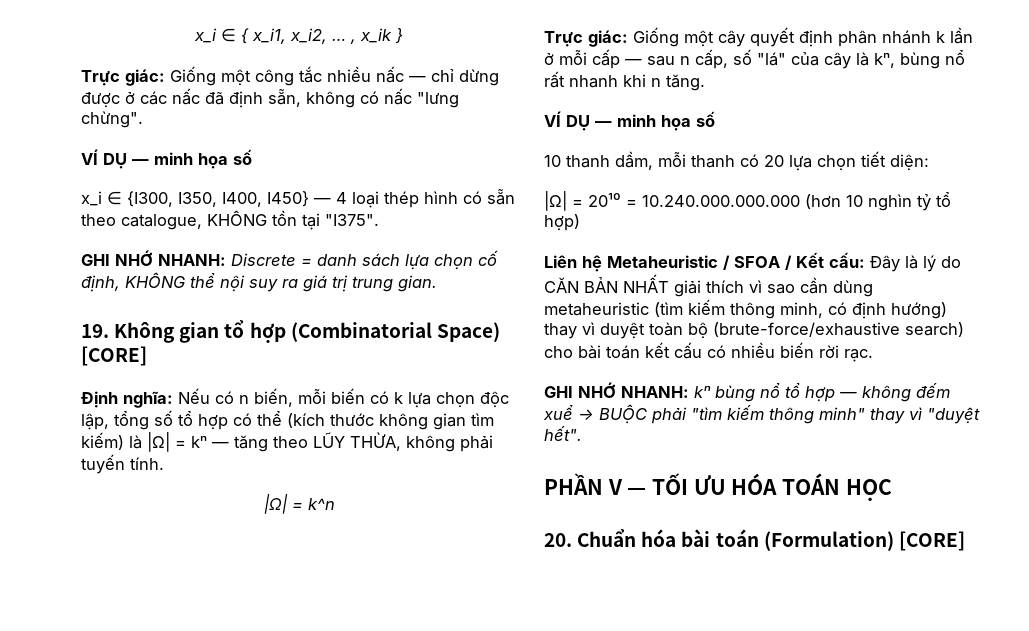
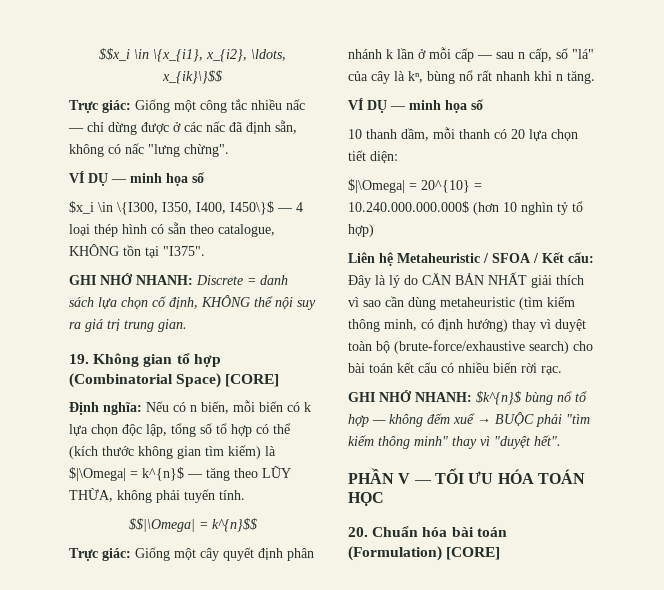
- x_i ∈ { x_i1, x_i2, … , x_ik }
+ $$x_i \in \{x_{i1}, x_{i2}, \ldots, x_{ik}\}$$
- x_i ∈ {I300, I350, I400, I450} — 4 loại thép hình có sẵn theo catalogue, KHÔNG tồn tại "I375".
+ $x_i \in \{I300, I350, I400, I450\}$ — 4 loại thép hình có sẵn theo catalogue, KHÔNG tồn tại "I375".
- Định nghĩa: Nếu có n biến, mỗi biến có k lựa chọn độc lập, tổng số tổ hợp có thể (kích thước không gian tìm kiếm) là |Ω| = kⁿ — tăng theo LŨY THỪA, không phải tuyến tính.
+ Định nghĩa: Nếu có n biến, mỗi biến có k lựa chọn độc lập, tổng số tổ hợp có thể (kích thước không gian tìm kiếm) là $|\Omega| = k^{n}$ — tăng theo LŨY THỪA, không phải tuyến tính.
- |Ω| = k^n
+ $$|\Omega| = k^{n}$$
- |Ω| = 20¹⁰ = 10.240.000.000.000 (hơn 10 nghìn tỷ tổ hợp)
+ $|\Omega| = 20^{10} = 10.240.000.000.000$ (hơn 10 nghìn tỷ tổ hợp)
- GHI NHỚ NHANH: kⁿ bùng nổ tổ hợp — không đếm xuể → BUỘC phải "tìm kiếm thông minh" thay vì "duyệt hết".
+ GHI NHỚ NHANH: $k^{n}$ bùng nổ tổ hợp — không đếm xuể → BUỘC phải "tìm kiếm thông minh" thay vì "duyệt hết".

